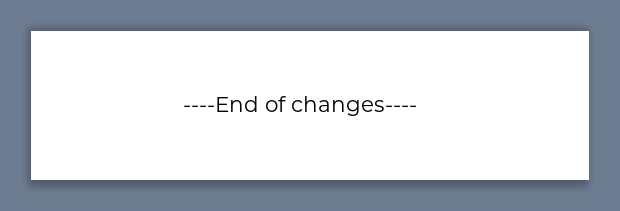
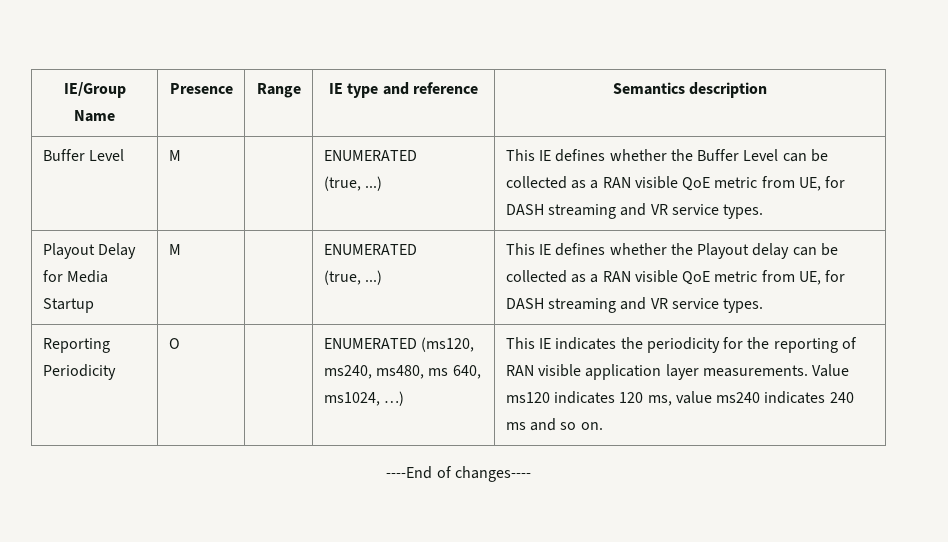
+ IE/Group Name | Presence | Range | IE type and reference | Semantics description
+ Buffer Level | M | | ENUMERATED
+ (true, ...) | This IE defines whether the Buffer Level can be collected as a RAN visible QoE metric from UE, for DASH streaming and VR service types.
+ Playout Delay for Media Startup | M | | ENUMERATED
+ (true, ...) | This IE defines whether the Playout delay can be collected as a RAN visible QoE metric from UE, for DASH streaming and VR service types.
+ Reporting Periodicity | O | | ENUMERATED (ms120, ms240, ms480, ms 640, ms1024, …) | This IE indicates the periodicity for the reporting of RAN visible application layer measurements. Value ms120 indicates 120 ms, value ms240 indicates 240 ms and so on.

